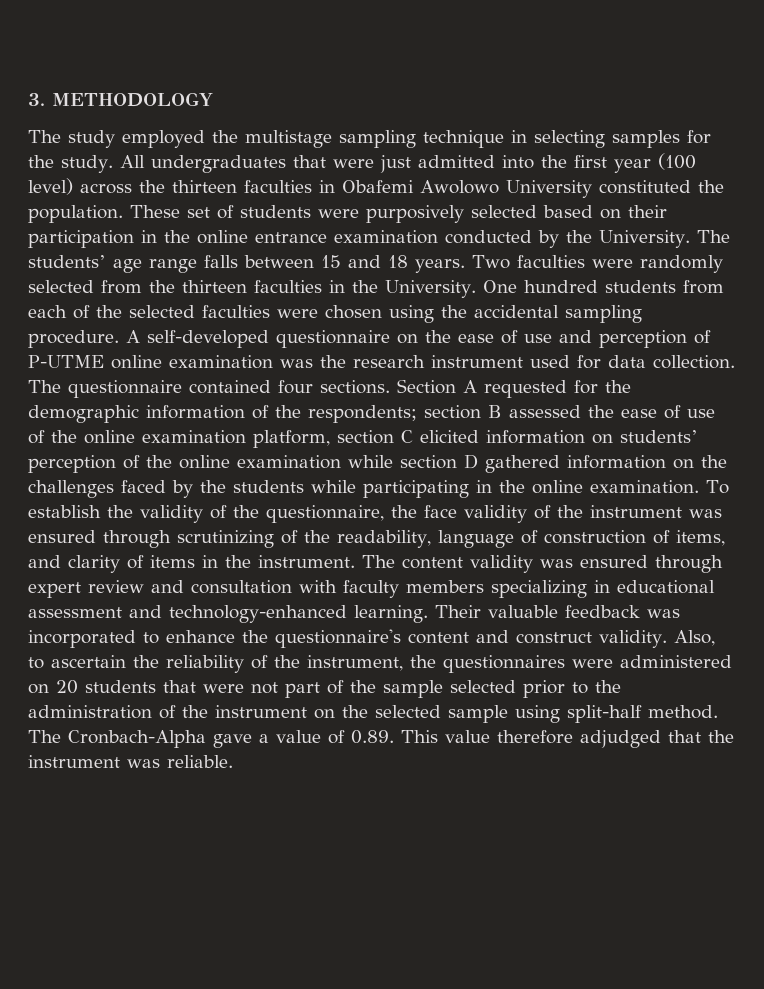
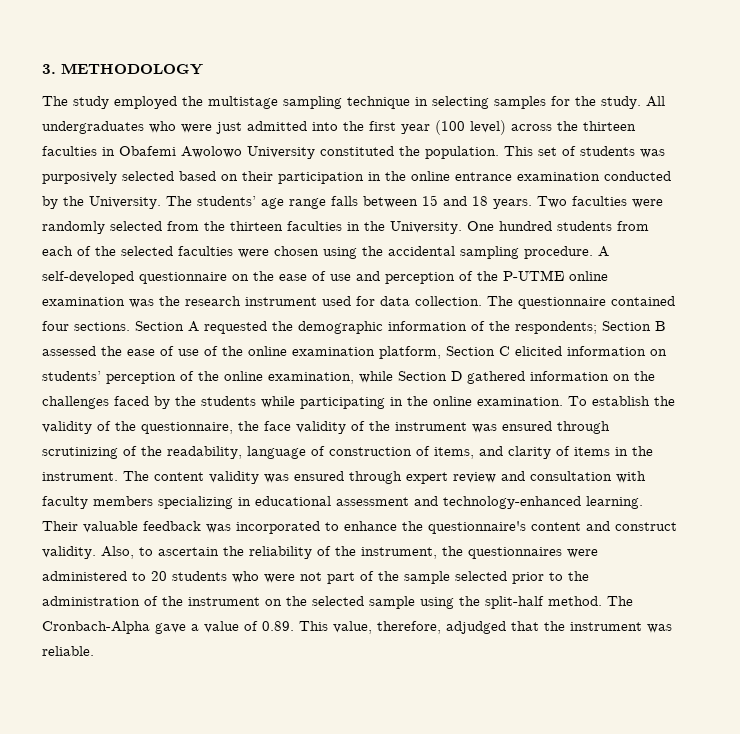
- All undergraduates that were just admitted into the first year (100 level) across the thirteen faculties in Obafemi Awolowo University constituted the population.
+ All undergraduates who were just admitted into the first year (100 level) across the thirteen faculties in Obafemi Awolowo University constituted the population.
- These set of students were purposively selected based on their participation in the online entrance examination conducted by the University.
+ This set of students was purposively selected based on their participation in the online entrance examination conducted by the University.
- A self-developed questionnaire on the ease of use and perception of P-UTME online examination was the research instrument used for data collection.
+ A self-developed questionnaire on the ease of use and perception of the P-UTME online examination was the research instrument used for data collection.
- Section A requested for the demographic information of the respondents; section B assessed the ease of use of the online examination platform, section C elicited information on students’ perception of the online examination while section D gathered information on the challenges faced by the students while participating in the online examination.
+ Section A requested the demographic information of the respondents; Section B assessed the ease of use of the online examination platform, Section C elicited information on students’ perception of the online examination, while Section D gathered information on the challenges faced by the students while participating in the online examination.
- Also, to ascertain the reliability of the instrument, the questionnaires were administered on 20 students that were not part of the sample selected prior to the administration of the instrument on the selected sample using split-half method.
+ Also, to ascertain the reliability of the instrument, the questionnaires were administered to 20 students who were not part of the sample selected prior to the administration of the instrument on the selected sample using the split-half method.
- The Cronbach-Alpha gave a value of 0.89. This value therefore adjudged that the instrument was reliable.
+ The Cronbach-Alpha gave a value of 0.89. This value, therefore, adjudged that the instrument was reliable.

